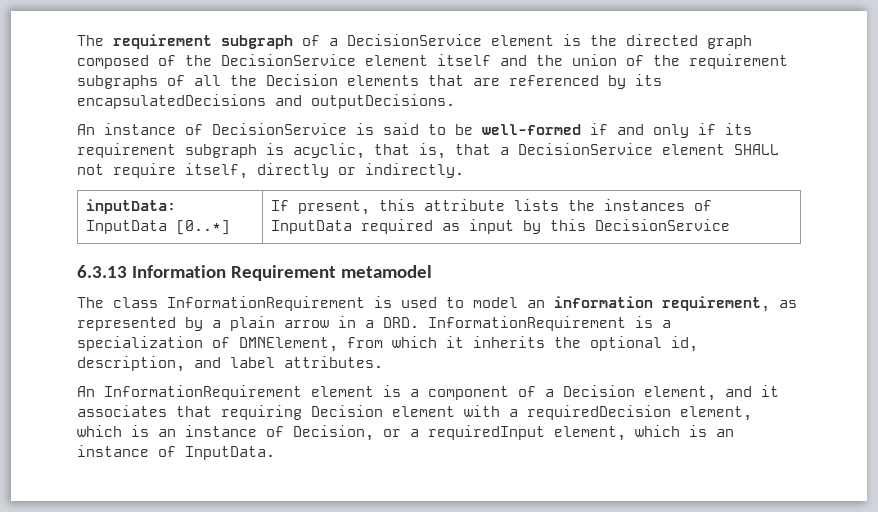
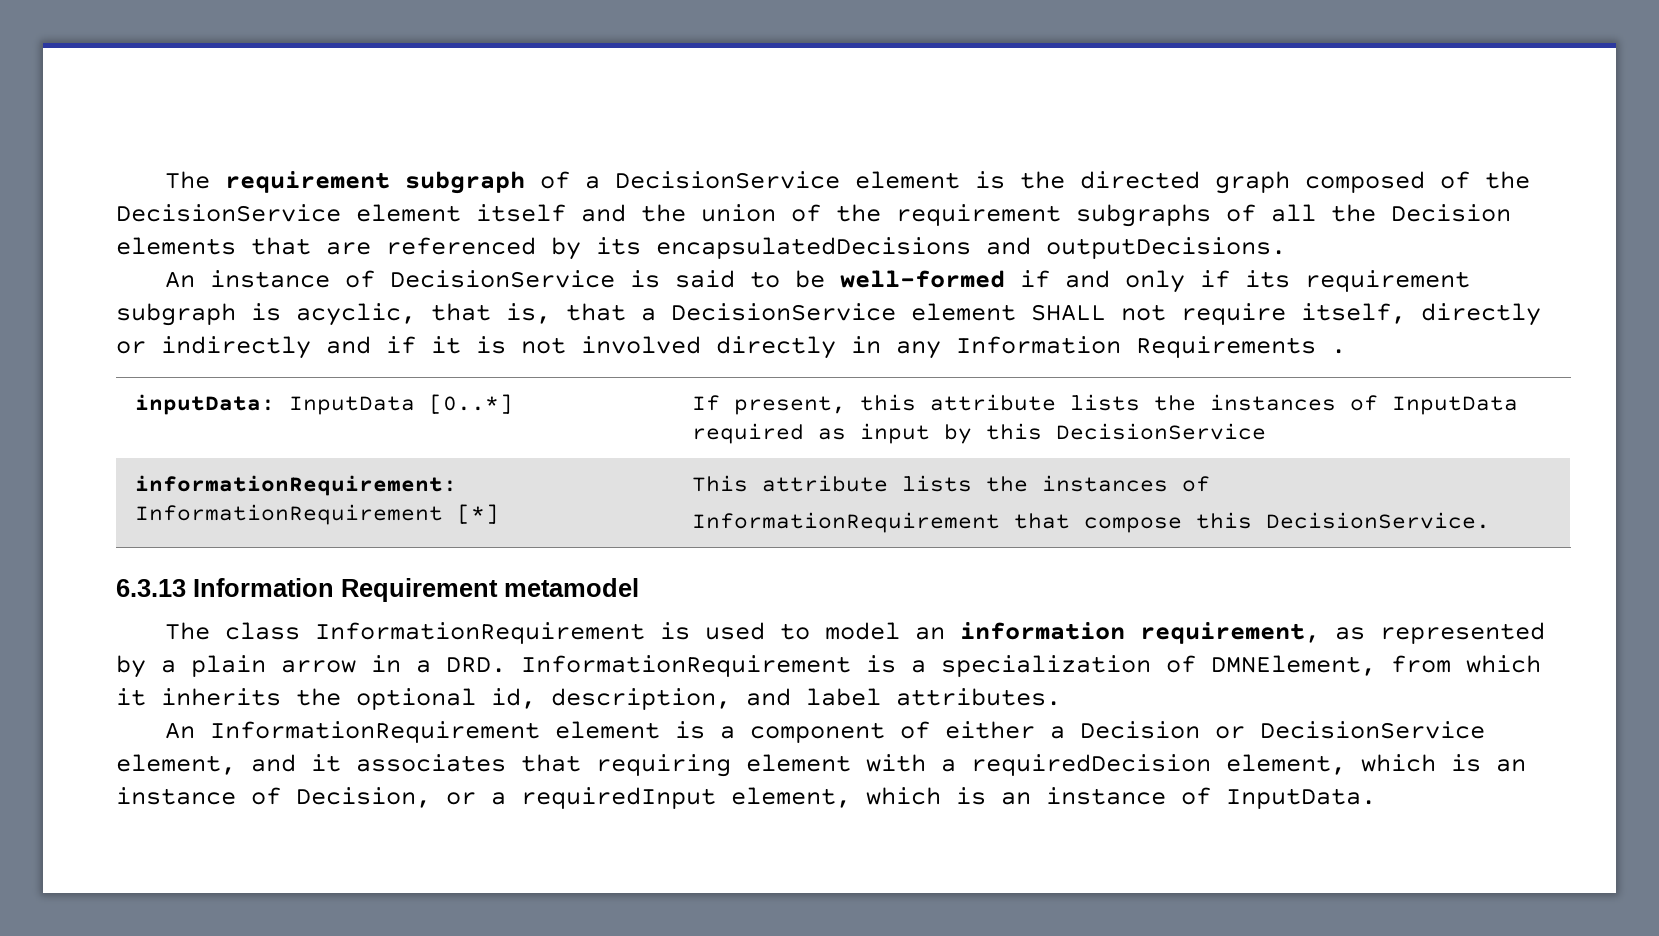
- An instance of DecisionService is said to be well-formed if and only if its requirement subgraph is acyclic, that is, that a DecisionService element SHALL not require itself, directly or indirectly.
+ An instance of DecisionService is said to be well-formed if and only if its requirement subgraph is acyclic, that is, that a DecisionService element SHALL not require itself, directly or indirectly and if it is not involved directly in any Information Requirements .
+ informationRequirement: InformationRequirement [*] | This attribute lists the instances of
+ InformationRequirement that compose this DecisionService.
- An InformationRequirement element is a component of a Decision element, and it associates that requiring Decision element with a requiredDecision element, which is an instance of Decision, or a requiredInput element, which is an instance of InputData.
+ An InformationRequirement element is a component of either a Decision or DecisionService element, and it associates that requiring element with a requiredDecision element, which is an instance of Decision, or a requiredInput element, which is an instance of InputData.

